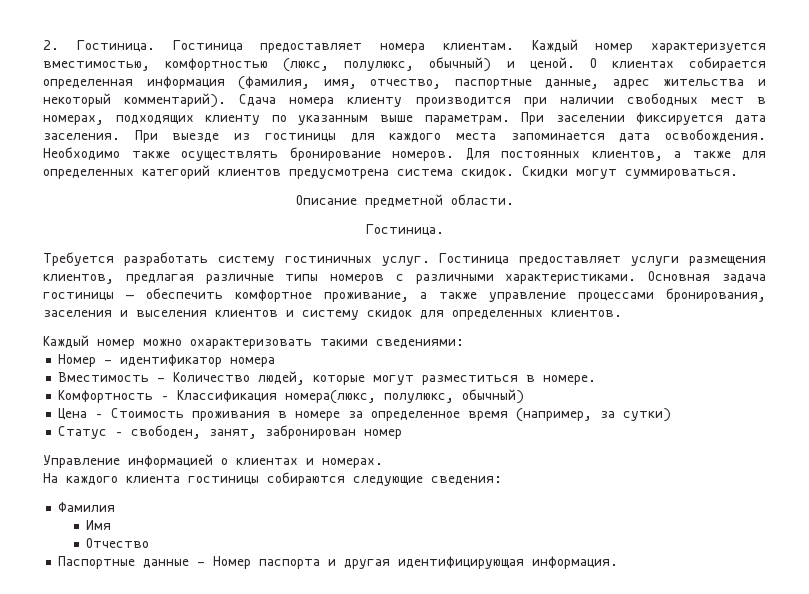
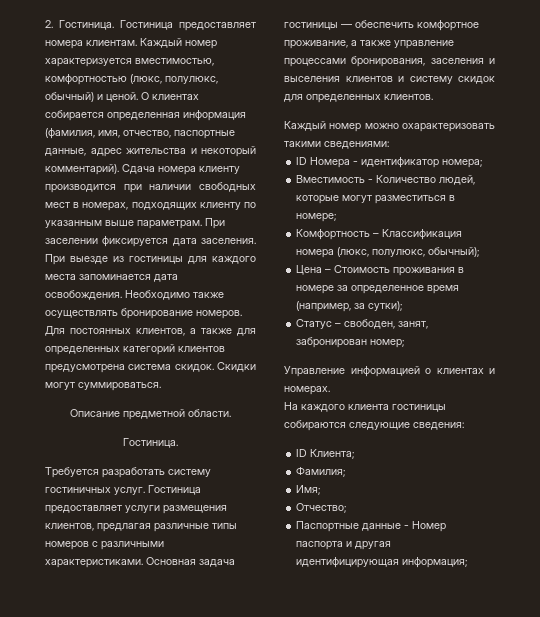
- Номер - идентификатор номера
+ ID Номера - идентификатор номера;
- Вместимость - Количество людей, которые могут разместиться в номере.
+ Вместимость - Количество людей, которые могут разместиться в номере;
- Комфортность – Классификация номера(люкс, полулюкс, обычный)
+ Комфортность – Классификация номера (люкс, полулюкс, обычный);
- Цена – Стоимость проживания в номере за определенное время (например, за сутки)
+ Цена – Стоимость проживания в номере за определенное время (например, за сутки);
- Статус – свободен, занят, забронирован номер
+ Статус – свободен, занят, забронирован номер;
- Фамилия
- Имя
- Отчество
+ ID Клиента;
+ Фамилия;
+ Имя;
+ Отчество;
- Паспортные данные - Номер паспорта и другая идентифицирующая информация.
+ Паспортные данные - Номер паспорта и другая идентифицирующая информация;

